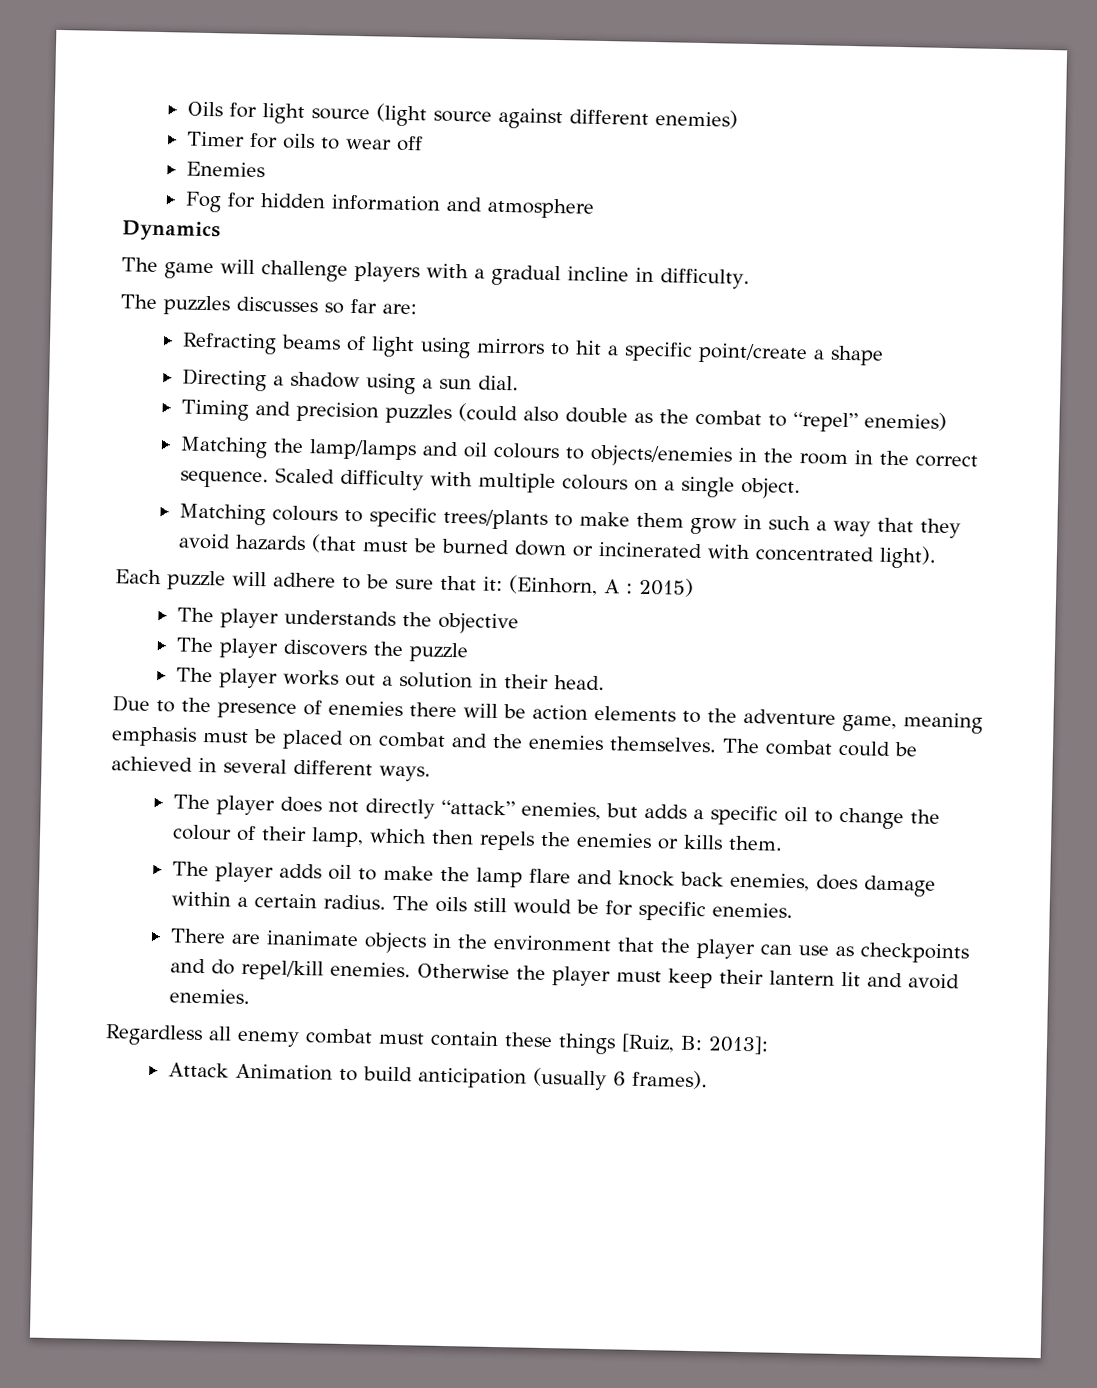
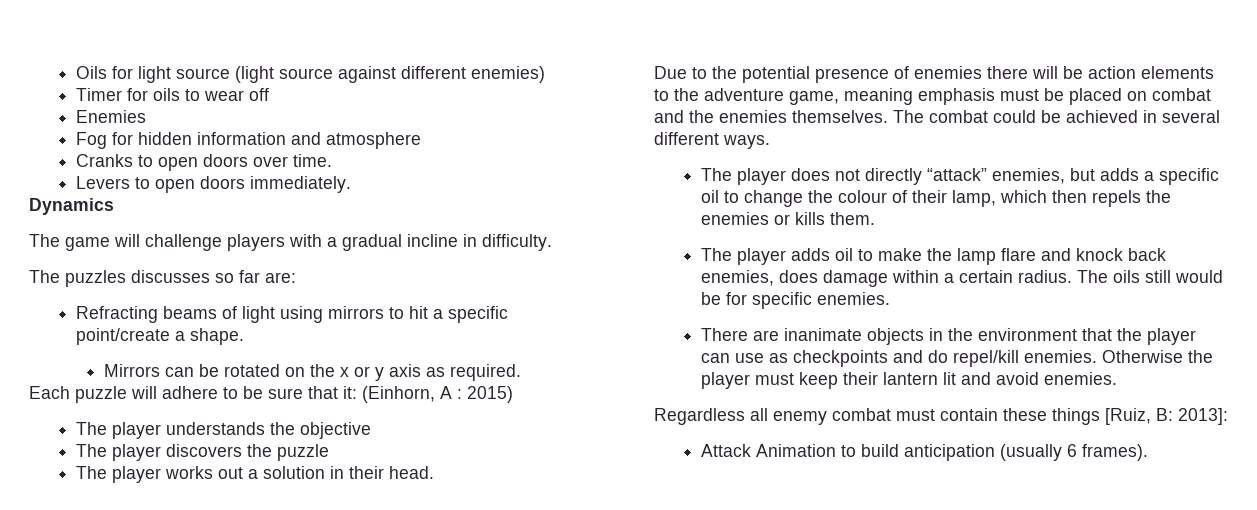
+ Cranks to open doors over time.
+ Levers to open doors immediately.
- Refracting beams of light using mirrors to hit a specific point/create a shape
- Directing a shadow using a sun dial.
- Timing and precision puzzles (could also double as the combat to “repel” enemies)
- Matching the lamp/lamps and oil colours to objects/enemies in the room in the correct sequence. Scaled difficulty with multiple colours on a single object.
- Matching colours to specific trees/plants to make them grow in such a way that they avoid hazards (that must be burned down or incinerated with concentrated light).
+ Refracting beams of light using mirrors to hit a specific point/create a shape.
+ Mirrors can be rotated on the x or y axis as required.
- Due to the presence of enemies there will be action elements to the adventure game, meaning emphasis must be placed on combat and the enemies themselves.
+ Due to the potential presence of enemies there will be action elements to the adventure game, meaning emphasis must be placed on combat and the enemies themselves.

